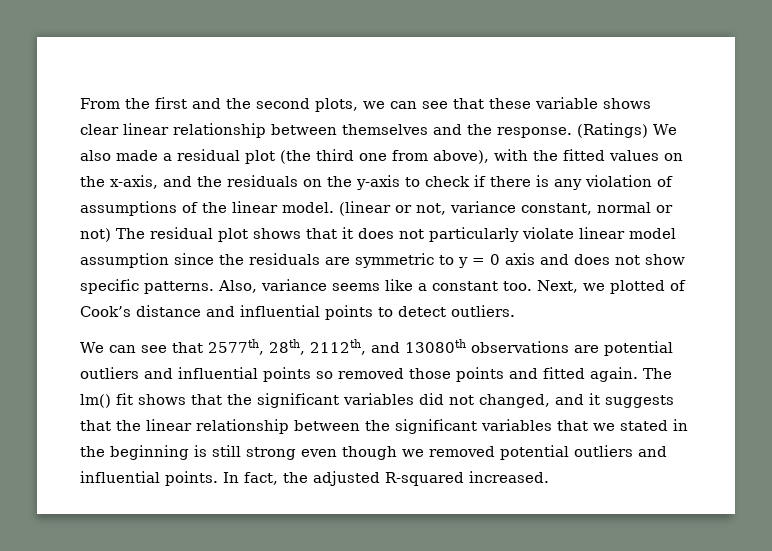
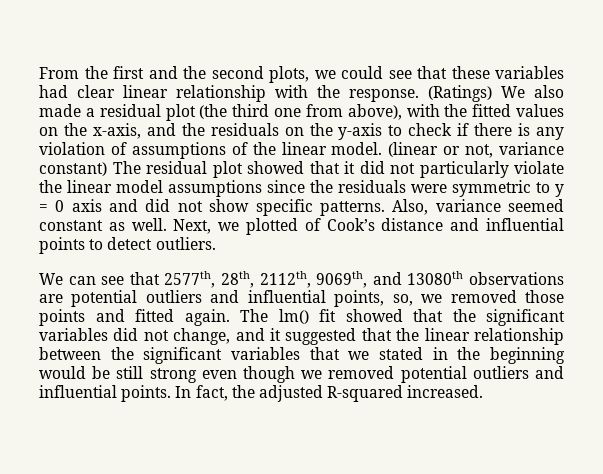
- From the first and the second plots, we can see that these variable shows clear linear relationship between themselves and the response.
+ From the first and the second plots, we could see that these variables had clear linear relationship with the response.
- (linear or not, variance constant, normal or not) The residual plot shows that it does not particularly violate linear model assumption since the residuals are symmetric to y = 0 axis and does not show specific patterns.
+ (linear or not, variance constant) The residual plot showed that it did not particularly violate the linear model assumptions since the residuals were symmetric to y = 0 axis and did not show specific patterns.
- Also, variance seems like a constant too.
+ Also, variance seemed constant as well.
- We can see that 2577th, 28th, 2112th, and 13080th observations are potential outliers and influential points so removed those points and fitted again.
+ We can see that 2577th, 28th, 2112th, 9069th, and 13080th observations are potential outliers and influential points, so, we removed those points and fitted again.
- The lm() fit shows that the significant variables did not changed, and it suggests that the linear relationship between the significant variables that we stated in the beginning is still strong even though we removed potential outliers and influential points.
+ The lm() fit showed that the significant variables did not change, and it suggested that the linear relationship between the significant variables that we stated in the beginning would be still strong even though we removed potential outliers and influential points.

